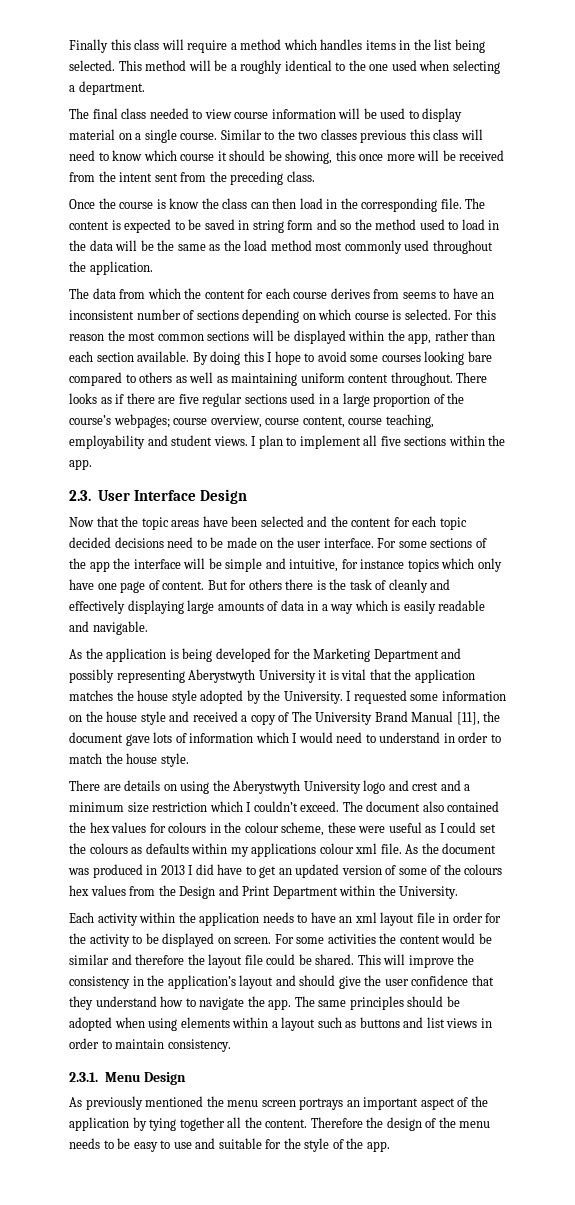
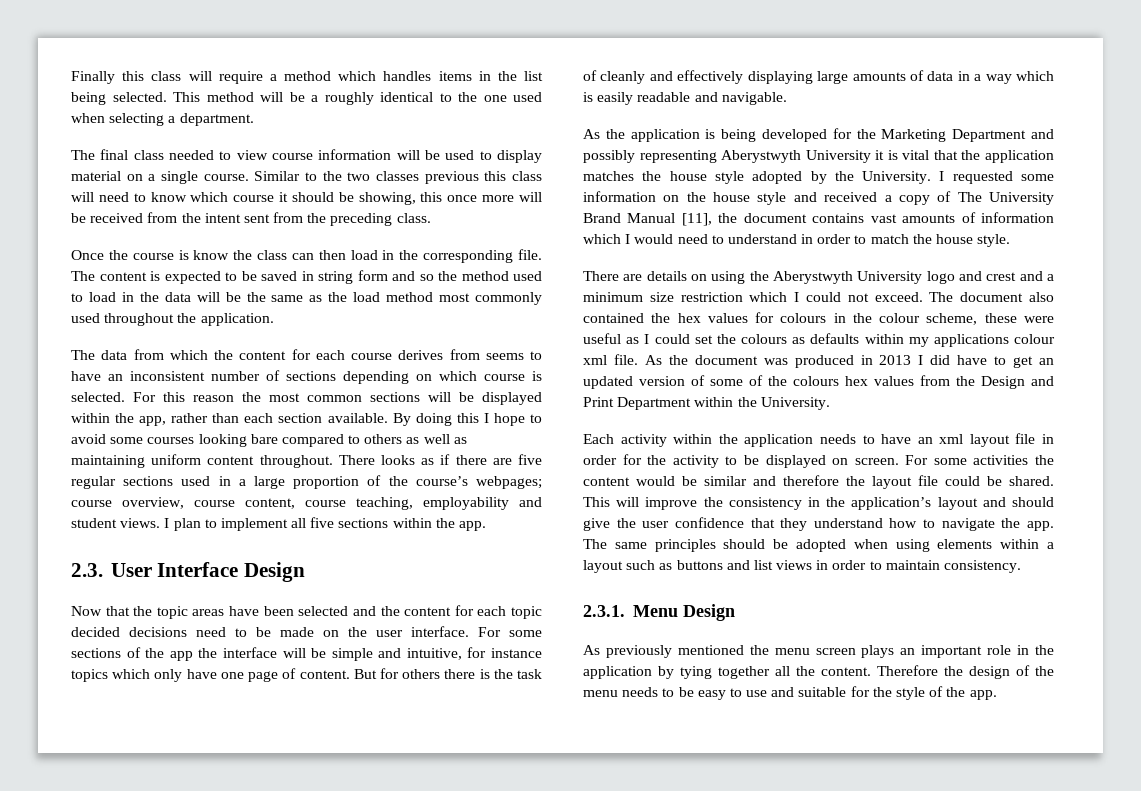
- I requested some information on the house style and received a copy of The University Brand Manual [11], the document gave lots of information which I would need to understand in order to match the house style.
+ I requested some information on the house style and received a copy of The University Brand Manual [11], the document contains vast amounts of information which I would need to understand in order to match the house style.
- There are details on using the Aberystwyth University logo and crest and a minimum size restriction which I couldn’t exceed.
+ There are details on using the Aberystwyth University logo and crest and a minimum size restriction which I could not exceed.
- As previously mentioned the menu screen portrays an important aspect of the application by tying together all the content.
+ As previously mentioned the menu screen plays an important role in the application by tying together all the content.

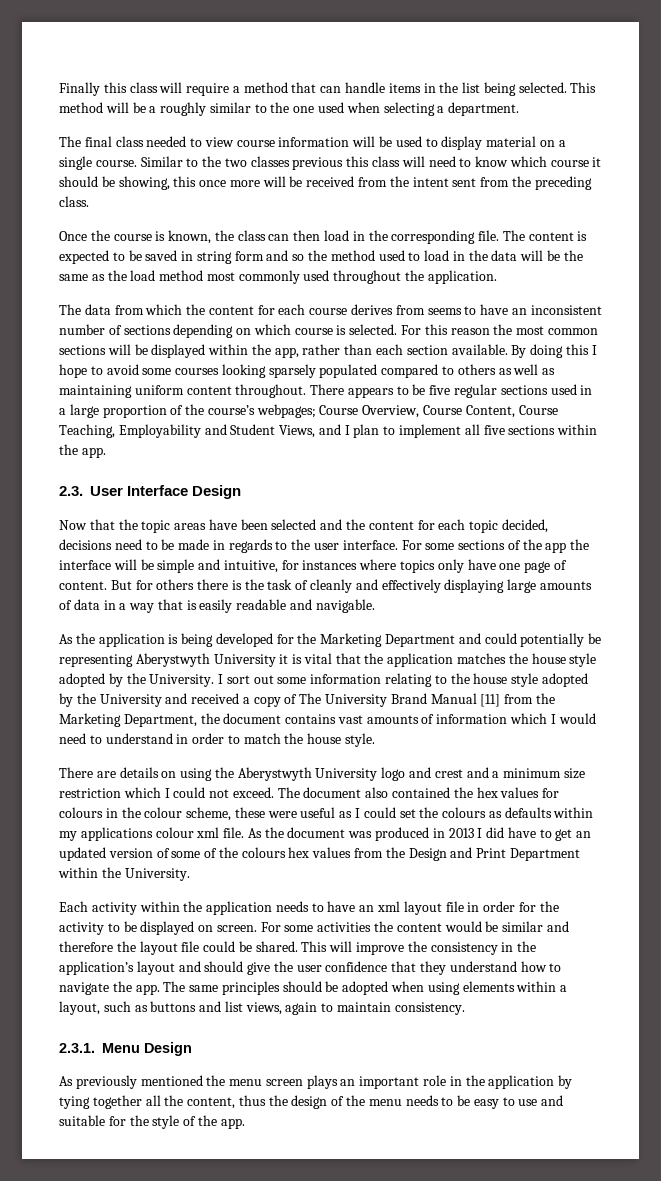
- Finally this class will require a method which handles items in the list being selected.
+ Finally this class will require a method that can handle items in the list being selected.
- This method will be a roughly identical to the one used when selecting a department.
+ This method will be a roughly similar to the one used when selecting a department.
- Once the course is know the class can then load in the corresponding file.
+ Once the course is known, the class can then load in the corresponding file.
- By doing this I hope to avoid some courses looking bare compared to others as well as maintaining uniform content throughout.
+ By doing this I hope to avoid some courses looking sparsely populated compared to others as well as maintaining uniform content throughout.
- There looks as if there are five regular sections used in a large proportion of the course’s webpages; course overview, course content, course teaching, employability and student views. I plan to implement all five sections within the app.
+ There appears to be five regular sections used in a large proportion of the course’s webpages; Course Overview, Course Content, Course Teaching, Employability and Student Views, and I plan to implement all five sections within the app.
- Now that the topic areas have been selected and the content for each topic decided decisions need to be made on the user interface.
+ Now that the topic areas have been selected and the content for each topic decided, decisions need to be made in regards to the user interface.
- For some sections of the app the interface will be simple and intuitive, for instance topics which only have one page of content.
+ For some sections of the app the interface will be simple and intuitive, for instances where topics only have one page of content.
- But for others there is the task of cleanly and effectively displaying large amounts of data in a way which is easily readable and navigable.
+ But for others there is the task of cleanly and effectively displaying large amounts of data in a way that is easily readable and navigable.
- As the application is being developed for the Marketing Department and possibly representing Aberystwyth University it is vital that the application matches the house style adopted by the University.
+ As the application is being developed for the Marketing Department and could potentially be representing Aberystwyth University it is vital that the application matches the house style adopted by the University.
- I requested some information on the house style and received a copy of The University Brand Manual [11], the document contains vast amounts of information which I would need to understand in order to match the house style.
+ I sort out some information relating to the house style adopted by the University and received a copy of The University Brand Manual [11] from the Marketing Department, the document contains vast amounts of information which I would need to understand in order to match the house style.
- The same principles should be adopted when using elements within a layout such as buttons and list views in order to maintain consistency.
+ The same principles should be adopted when using elements within a layout, such as buttons and list views, again to maintain consistency.
- As previously mentioned the menu screen plays an important role in the application by tying together all the content. Therefore the design of the menu needs to be easy to use and suitable for the style of the app.
+ As previously mentioned the menu screen plays an important role in the application by tying together all the content, thus the design of the menu needs to be easy to use and suitable for the style of the app.

